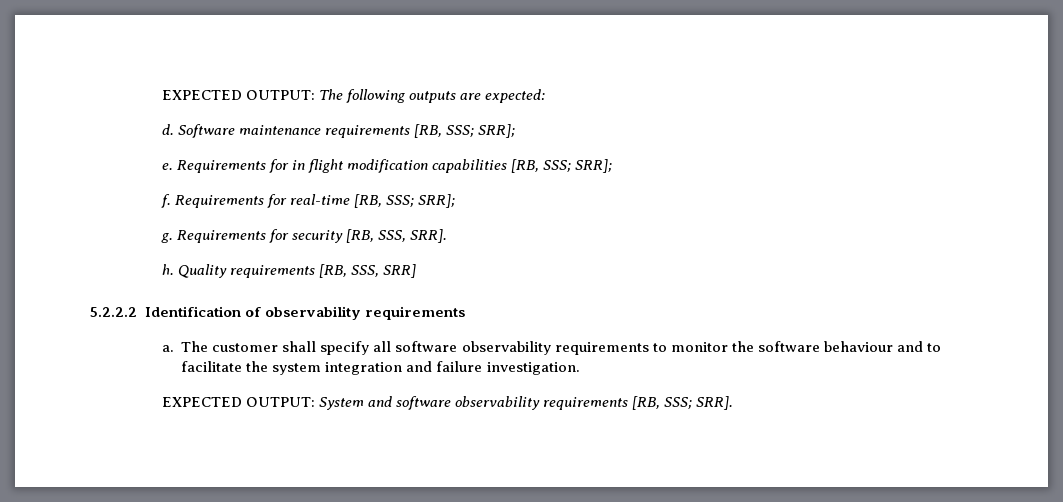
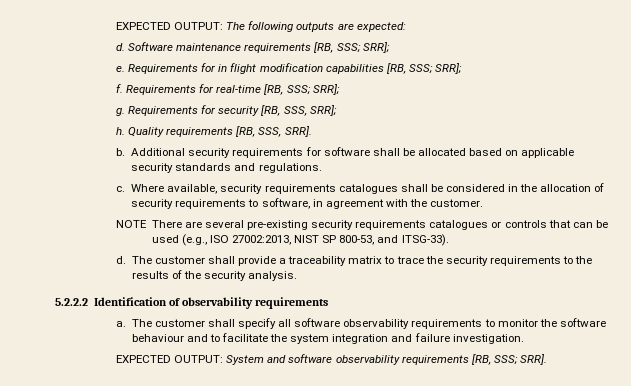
- Requirements for security [RB, SSS, SRR].
+ Requirements for security [RB, SSS, SRR];
- Quality requirements [RB, SSS, SRR]
+ Quality requirements [RB, SSS, SRR].
+ b. Additional security requirements for software shall be allocated based on applicable security standards and regulations.
+ c. Where available, security requirements catalogues shall be considered in the allocation of security requirements to software, in agreement with the customer.
+ NOTE There are several pre-existing security requirements catalogues or controls that can be used (e.g., ISO 27002:2013, NIST SP 800-53, and ITSG-33).
+ d. The customer shall provide a traceability matrix to trace the security requirements to the results of the security analysis.

